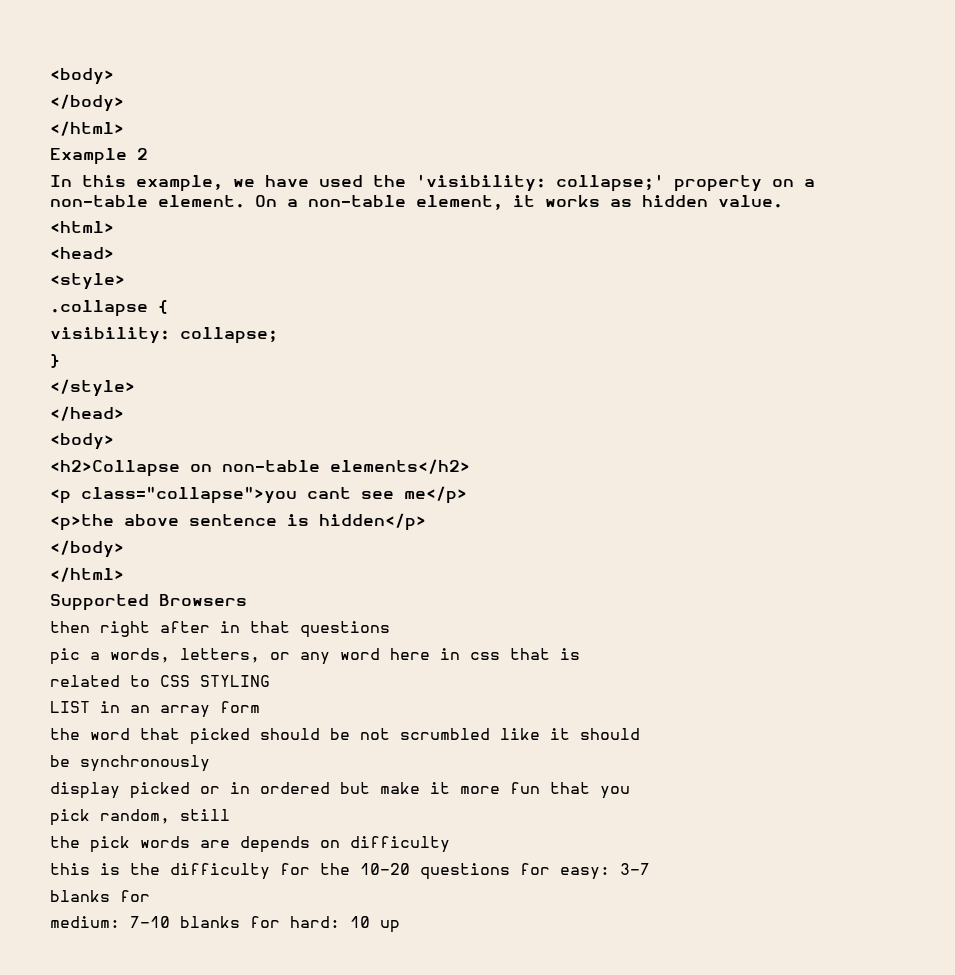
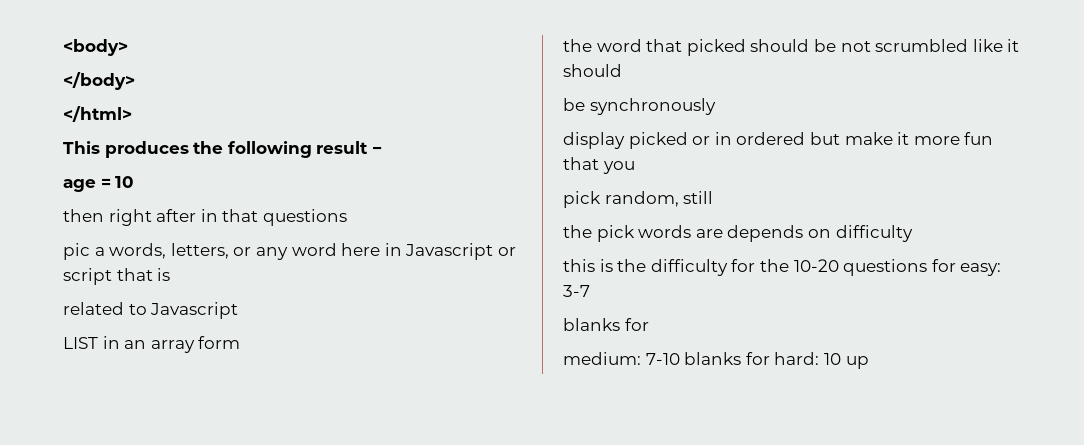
- Example 2
- In this example, we have used the 'visibility: collapse;' property on a non-table element. On a non-table element, it works as hidden value.
- <html>
- <head>
- <style>
- .collapse {
- visibility: collapse;
- }
- </style>
- </head>
- <body>
- <h2>Collapse on non-table elements</h2>
- <p class="collapse">you cant see me</p>
- <p>the above sentence is hidden</p>
- </body>
- </html>
- Supported Browsers
+ This produces the following result −
+ age = 10
- pic a words, letters, or any word here in css that is
+ pic a words, letters, or any word here in Javascript or script that is
- related to CSS STYLING
+ related to Javascript

